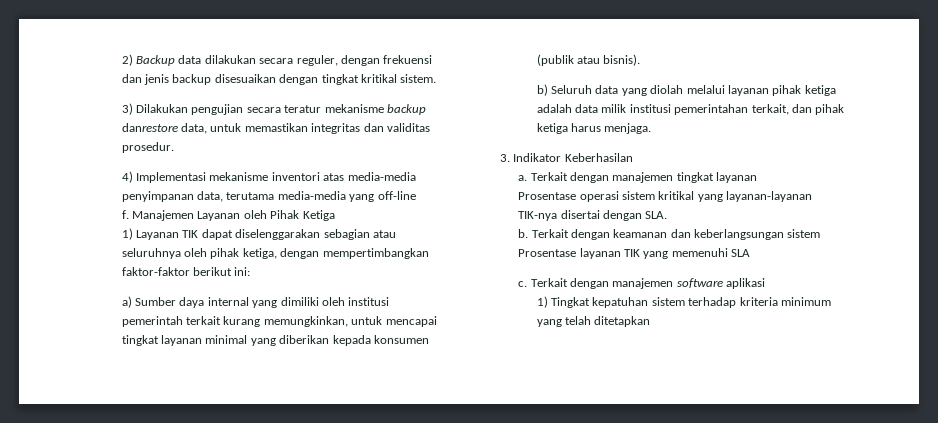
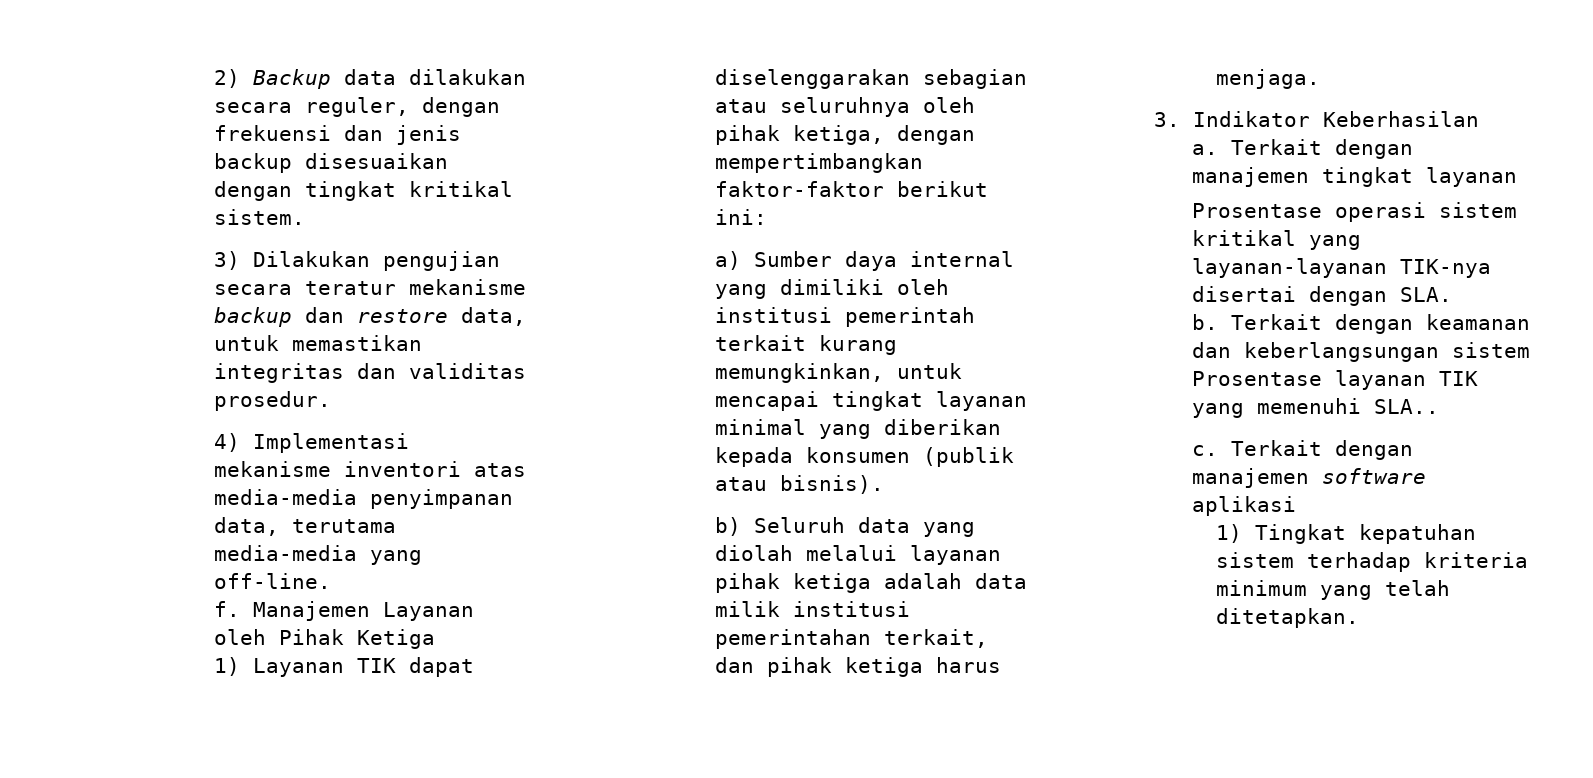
- 3) Dilakukan pengujian secara teratur mekanisme backup danrestore data, untuk memastikan integritas dan validitas prosedur.
+ 3) Dilakukan pengujian secara teratur mekanisme backup dan restore data, untuk memastikan integritas dan validitas prosedur.
- 4) Implementasi mekanisme inventori atas media-media penyimpanan data, terutama media-media yang off-line
+ 4) Implementasi mekanisme inventori atas media-media penyimpanan data, terutama media-media yang off-line.
- Terkait dengan keamanan dan keberlangsungan sistem Prosentase layanan TIK yang memenuhi SLA
+ Terkait dengan keamanan dan keberlangsungan sistem Prosentase layanan TIK yang memenuhi SLA..
- 1) Tingkat kepatuhan sistem terhadap kriteria minimum yang telah ditetapkan
+ 1) Tingkat kepatuhan sistem terhadap kriteria minimum yang telah ditetapkan.

